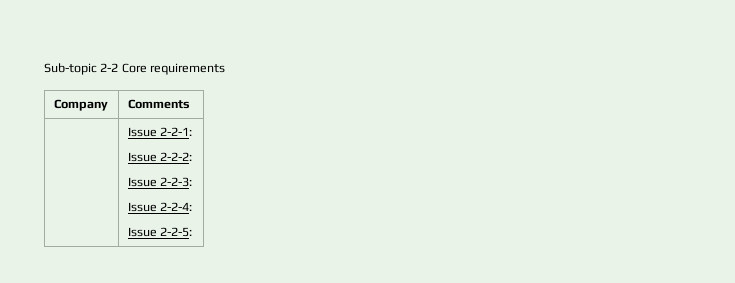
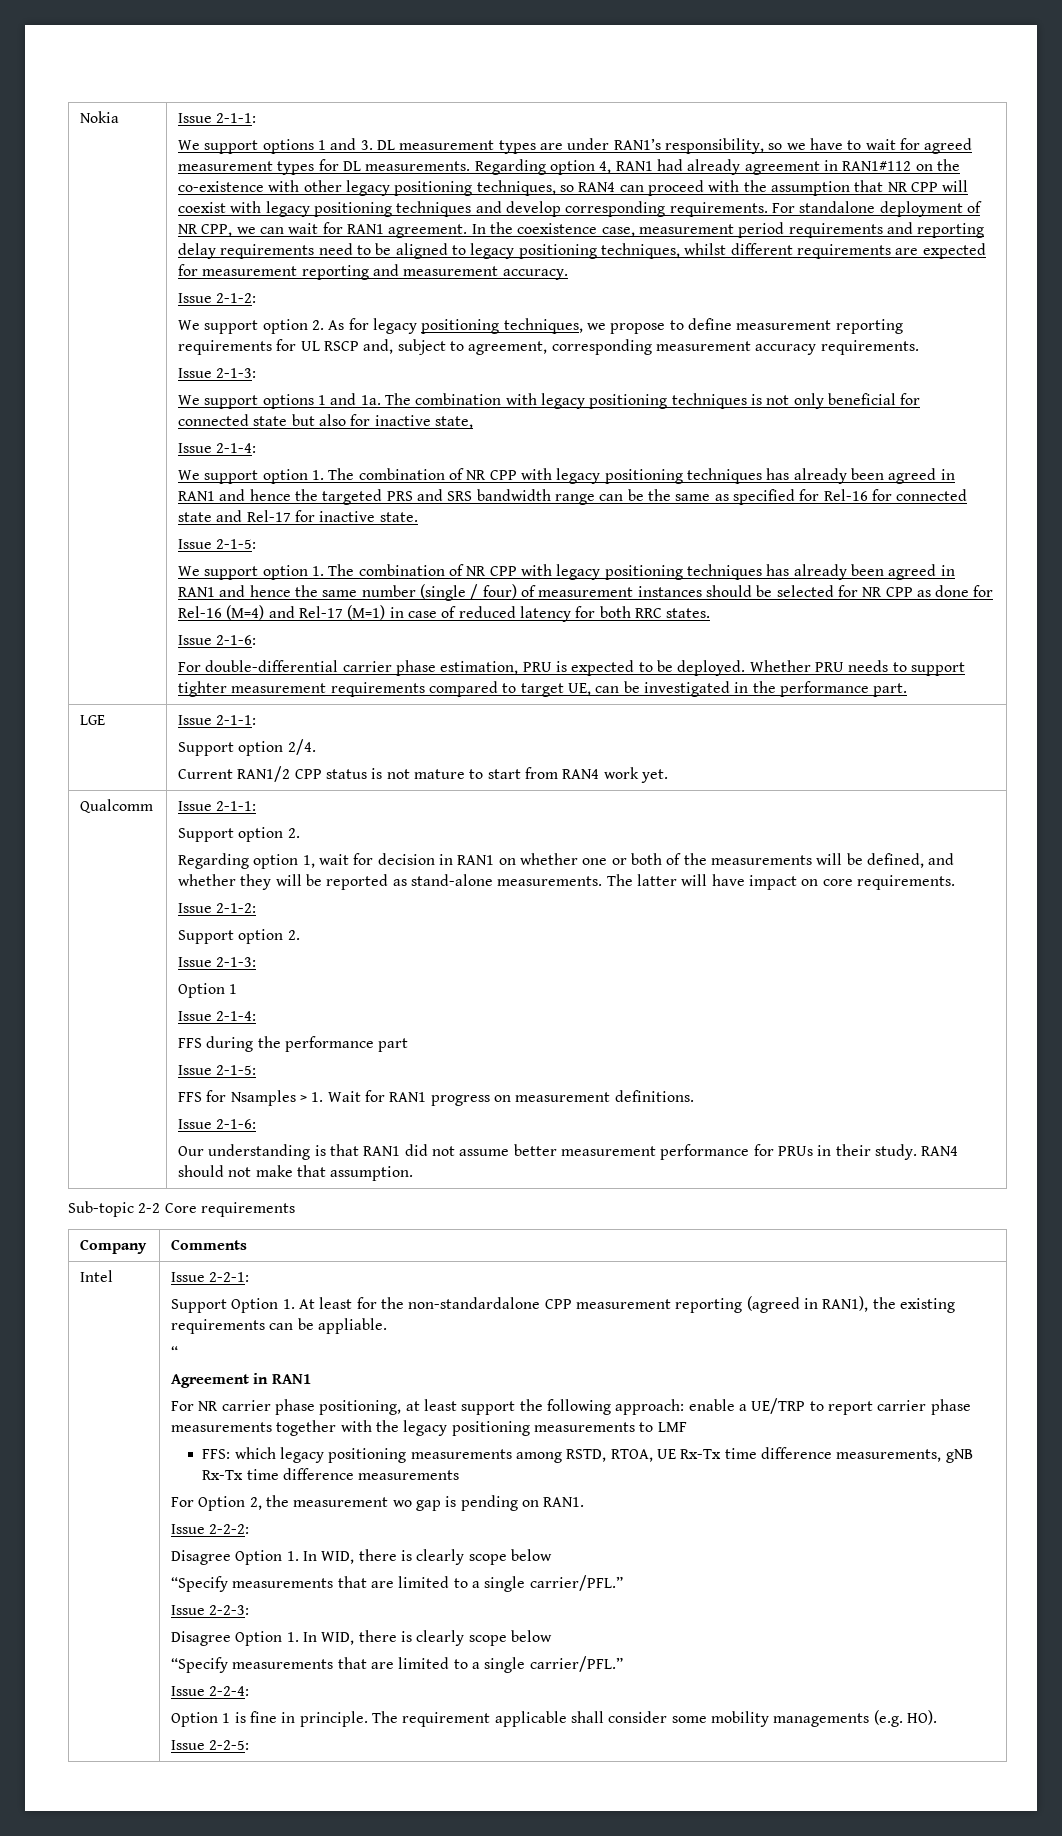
+ Nokia | Issue 2-1-1:
+ We support options 1 and 3. DL measurement types are under RAN1’s responsibility, so we have to wait for agreed measurement types for DL measurements. Regarding option 4, RAN1 had already agreement in RAN1#112 on the co-existence with other legacy positioning techniques, so RAN4 can proceed with the assumption that NR CPP will coexist with legacy positioning techniques and develop corresponding requirements. For standalone deployment of NR CPP, we can wait for RAN1 agreement. In the coexistence case, measurement period requirements and reporting delay requirements need to be aligned to legacy positioning techniques, whilst different requirements are expected for measurement reporting and measurement accuracy.
+ Issue 2-1-2:
+ We support option 2. As for legacy positioning techniques, we propose to define measurement reporting requirements for UL RSCP and, subject to agreement, corresponding measurement accuracy requirements.
+ Issue 2-1-3:
+ We support options 1 and 1a. The combination with legacy positioning techniques is not only beneficial for connected state but also for inactive state,
+ Issue 2-1-4:
+ We support option 1. The combination of NR CPP with legacy positioning techniques has already been agreed in RAN1 and hence the targeted PRS and SRS bandwidth range can be the same as specified for Rel-16 for connected state and Rel-17 for inactive state.
+ Issue 2-1-5:
+ We support option 1. The combination of NR CPP with legacy positioning techniques has already been agreed in RAN1 and hence the same number (single / four) of measurement instances should be selected for NR CPP as done for Rel-16 (M=4) and Rel-17 (M=1) in case of reduced latency for both RRC states.
+ Issue 2-1-6:
+ For double-differential carrier phase estimation, PRU is expected to be deployed. Whether PRU needs to support tighter measurement requirements compared to target UE, can be investigated in the performance part.
+ LGE | Issue 2-1-1:
+ Support option 2/4.
+ Current RAN1/2 CPP status is not mature to start from RAN4 work yet.
+ Qualcomm | Issue 2-1-1:
+ Support option 2.
+ Regarding option 1, wait for decision in RAN1 on whether one or both of the measurements will be defined, and whether they will be reported as stand-alone measurements. The latter will have impact on core requirements.
+ Issue 2-1-2:
+ Support option 2.
+ Issue 2-1-3:
+ Option 1
+ Issue 2-1-4:
+ FFS during the performance part
+ Issue 2-1-5:
+ FFS for Nsamples > 1. Wait for RAN1 progress on measurement definitions.
+ Issue 2-1-6:
+ Our understanding is that RAN1 did not assume better measurement performance for PRUs in their study. RAN4 should not make that assumption.
+ Intel
+ Support Option 1. At least for the non-standardalone CPP measurement reporting (agreed in RAN1), the existing requirements can be appliable.
+ “
+ Agreement in RAN1
+ For NR carrier phase positioning, at least support the following approach: enable a UE/TRP to report carrier phase measurements together with the legacy positioning measurements to LMF
+ FFS: which legacy positioning measurements among RSTD, RTOA, UE Rx-Tx time difference measurements, gNB Rx-Tx time difference measurements
+ For Option 2, the measurement wo gap is pending on RAN1.
  Issue 2-2-2:
+ Disagree Option 1. In WID, there is clearly scope below
+ “Specify measurements that are limited to a single carrier/PFL.”
  Issue 2-2-3:
+ Disagree Option 1. In WID, there is clearly scope below
+ “Specify measurements that are limited to a single carrier/PFL.”
  Issue 2-2-4:
+ Option 1 is fine in principle. The requirement applicable shall consider some mobility managements (e.g. HO).

